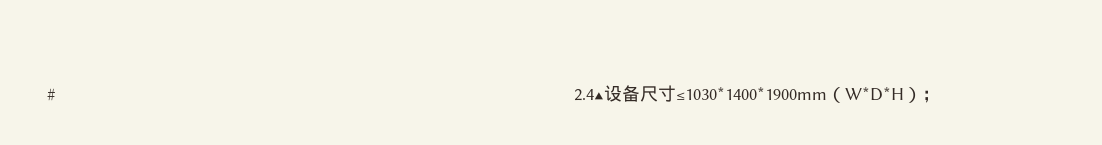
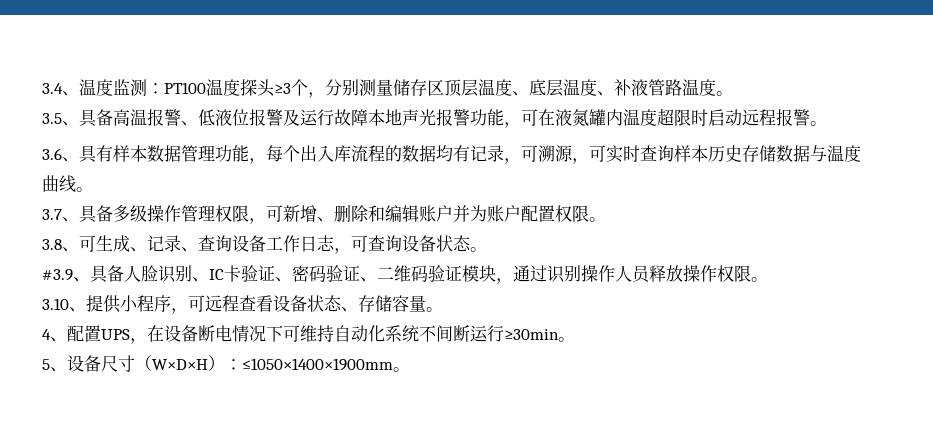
- #
- 2.4▲设备尺寸≤1030*1400*1900mm（W*D*H）；
+ 3.4、温度监测：PT100温度探头≥3个，分别测量储存区顶层温度、底层温度、补液管路温度。
+ 3.5、具备高温报警、低液位报警及运行故障本地声光报警功能，可在液氮罐内温度超限时启动远程报警。
+ 3.6、具有样本数据管理功能，每个出入库流程的数据均有记录，可溯源，可实时查询样本历史存储数据与温度曲线。
+ 3.7、具备多级操作管理权限，可新增、删除和编辑账户并为账户配置权限。
+ 3.8、可生成、记录、查询设备工作日志，可查询设备状态。
+ #3.9、具备人脸识别、IC卡验证、密码验证、二维码验证模块，通过识别操作人员释放操作权限。
+ 3.10、提供小程序，可远程查看设备状态、存储容量。
+ 4、配置UPS，在设备断电情况下可维持自动化系统不间断运行≥30min。
+ 5、设备尺寸（W×D×H）：≤1050×1400×1900mm。

